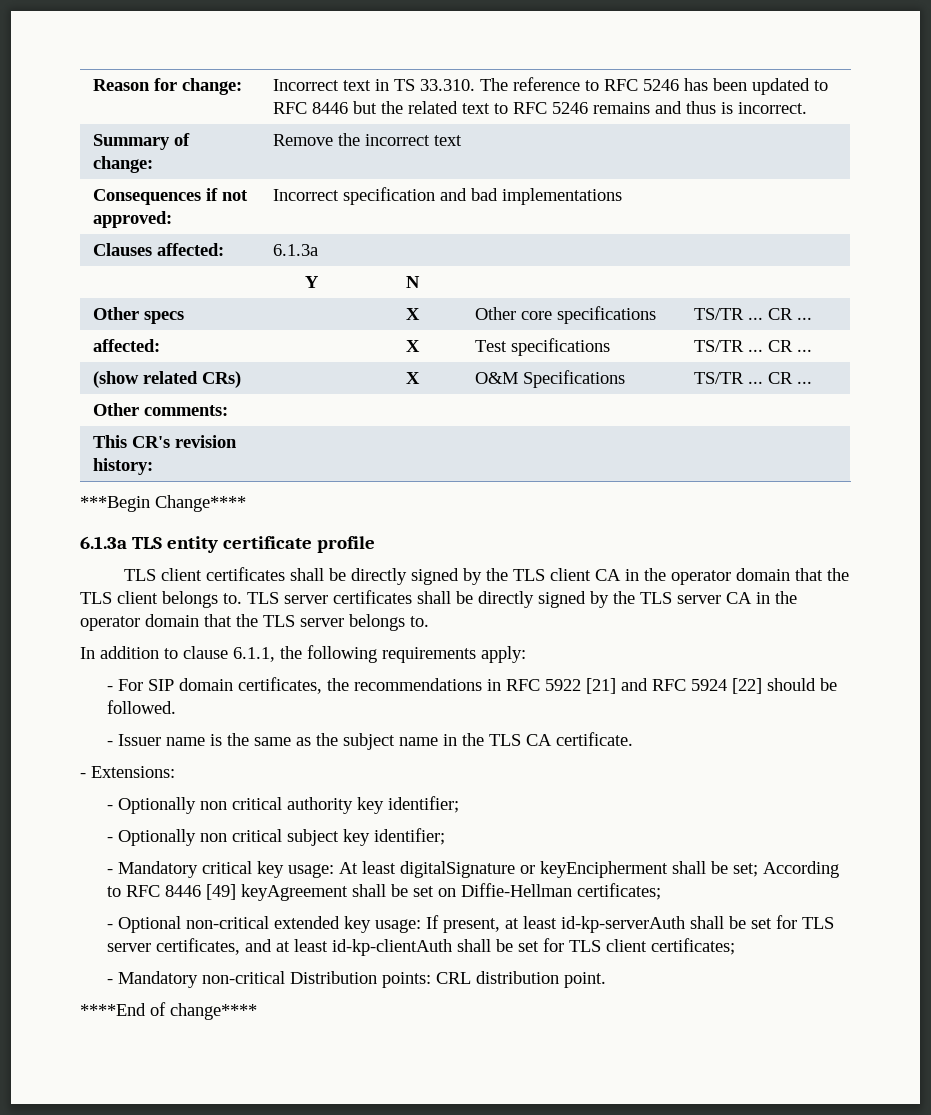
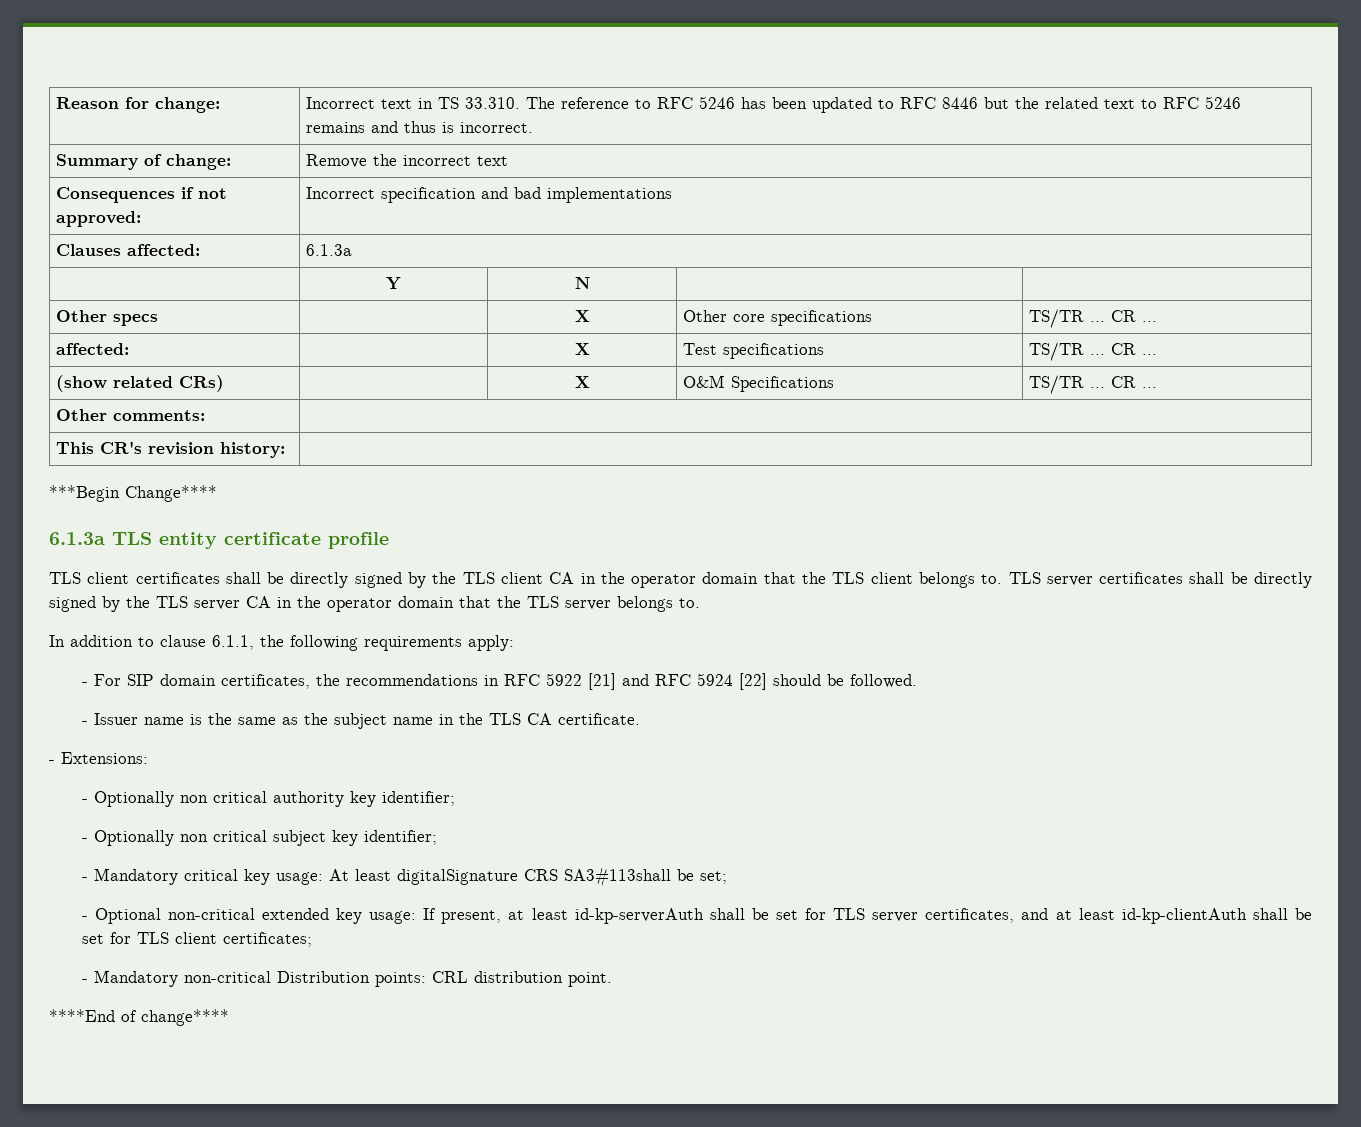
- - Mandatory critical key usage: At least digitalSignature or keyEncipherment shall be set; According to RFC 8446 [49] keyAgreement shall be set on Diffie-Hellman certificates;
+ - Mandatory critical key usage: At least digitalSignature CRS SA3#113shall be set;

